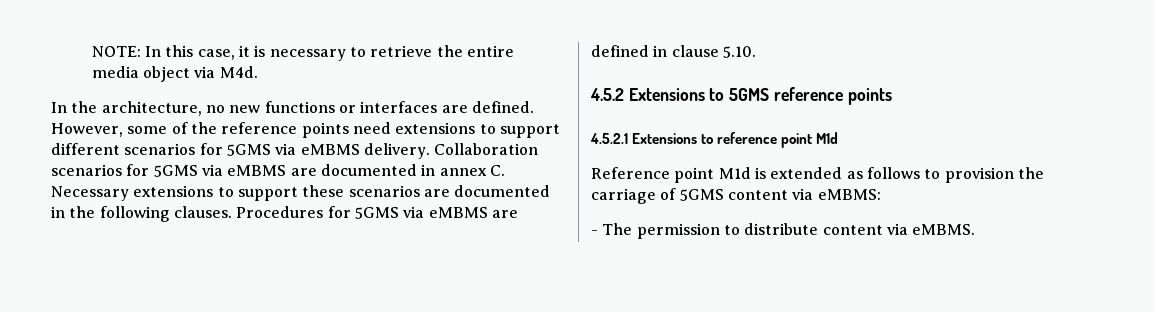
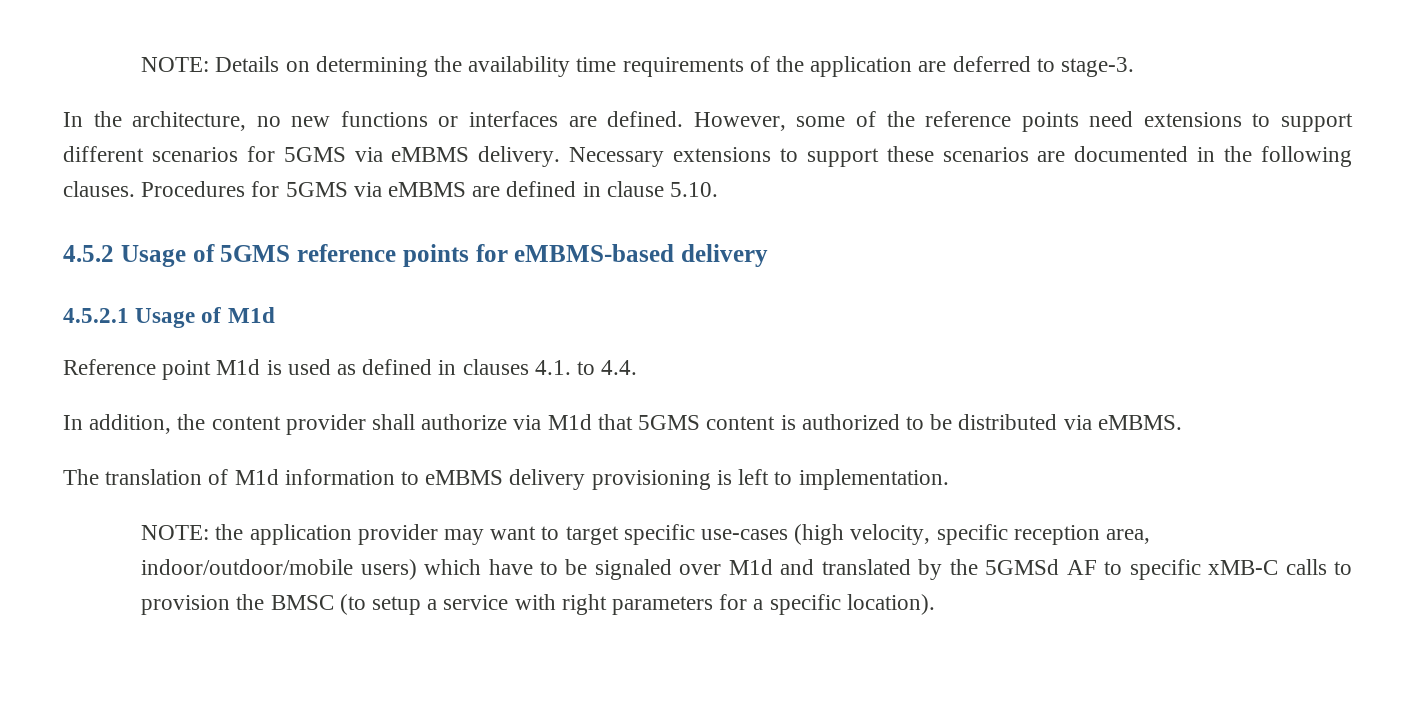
- NOTE: In this case, it is necessary to retrieve the entire media object via M4d.
+ NOTE: Details on determining the availability time requirements of the application are deferred to stage-3.
- Collaboration scenarios for 5GMS via eMBMS are documented in annex C. Necessary extensions to support these scenarios are documented in the following clauses.
+ Necessary extensions to support these scenarios are documented in the following clauses.
- 4.5.2 Extensions to 5GMS reference points
- 4.5.2.1 Extensions to reference point M1d
+ 4.5.2 Usage of 5GMS reference points for eMBMS-based delivery
+ 4.5.2.1 Usage of M1d
- Reference point M1d is extended as follows to provision the carriage of 5GMS content via eMBMS:
- - The permission to distribute content via eMBMS.
+ Reference point M1d is used as defined in clauses 4.1. to 4.4.
+ In addition, the content provider shall authorize via M1d that 5GMS content is authorized to be distributed via eMBMS.
+ The translation of M1d information to eMBMS delivery provisioning is left to implementation.
+ NOTE: the application provider may want to target specific use-cases (high velocity, specific reception area, indoor/outdoor/mobile users) which have to be signaled over M1d and translated by the 5GMSd AF to specific xMB-C calls to provision the BMSC (to setup a service with right parameters for a specific location).

